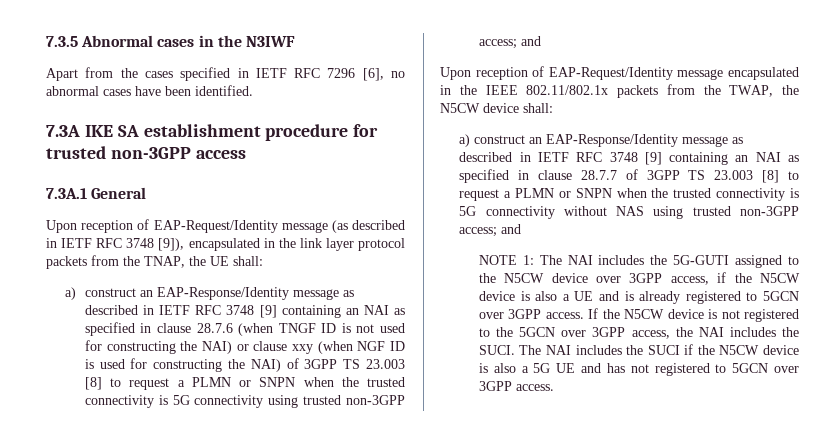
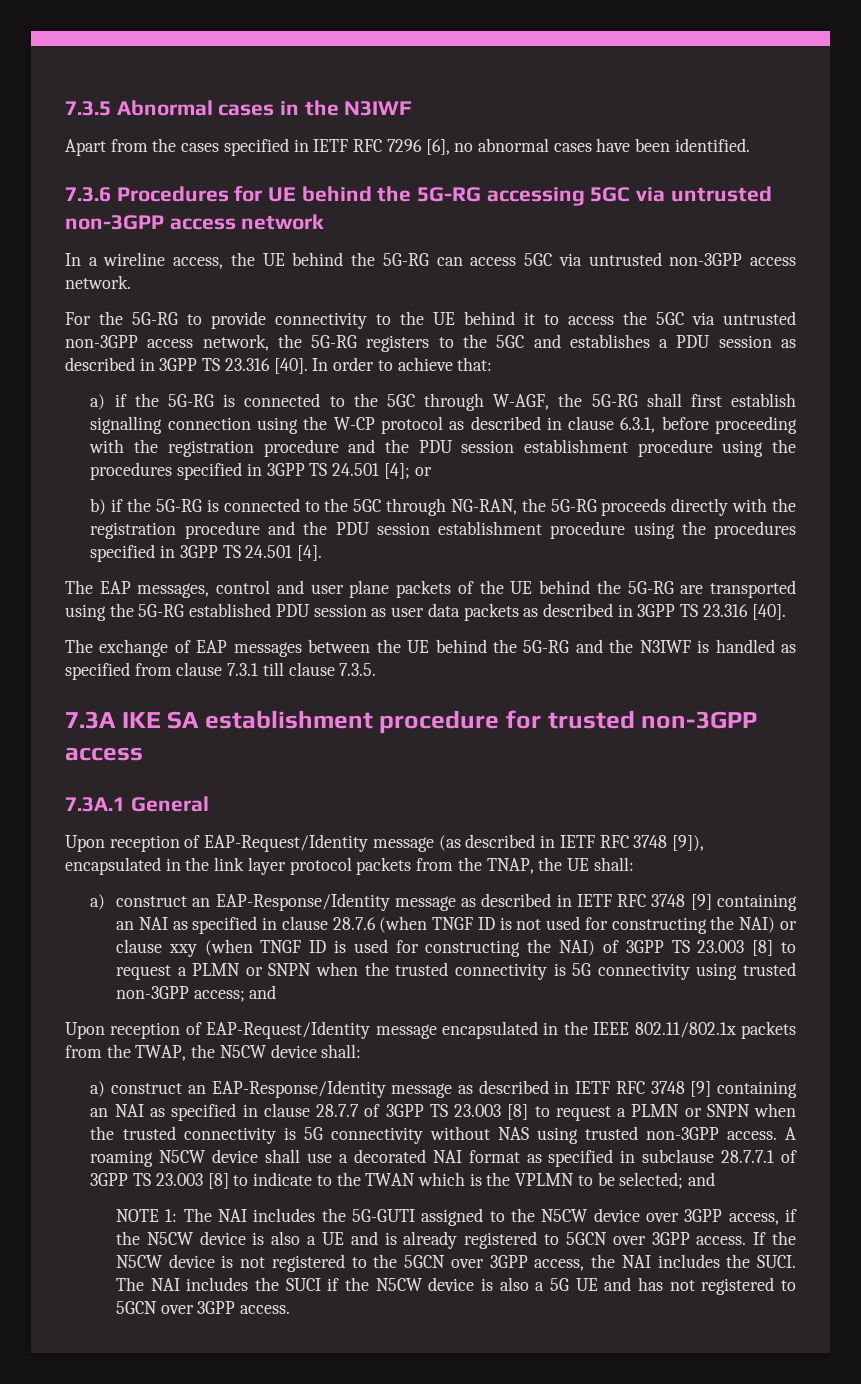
+ 7.3.6 Procedures for UE behind the 5G-RG accessing 5GC via untrusted non-3GPP access network
+ In a wireline access, the UE behind the 5G-RG can access 5GC via untrusted non-3GPP access network.
+ For the 5G-RG to provide connectivity to the UE behind it to access the 5GC via untrusted non-3GPP access network, the 5G-RG registers to the 5GC and establishes a PDU session as described in 3GPP TS 23.316 [40]. In order to achieve that:
+ a) if the 5G-RG is connected to the 5GC through W-AGF, the 5G-RG shall first establish signalling connection using the W-CP protocol as described in clause 6.3.1, before proceeding with the registration procedure and the PDU session establishment procedure using the procedures specified in 3GPP TS 24.501 [4]; or
+ b) if the 5G-RG is connected to the 5GC through NG-RAN, the 5G-RG proceeds directly with the registration procedure and the PDU session establishment procedure using the procedures specified in 3GPP TS 24.501 [4].
+ The EAP messages, control and user plane packets of the UE behind the 5G-RG are transported using the 5G-RG established PDU session as user data packets as described in 3GPP TS 23.316 [40].
+ The exchange of EAP messages between the UE behind the 5G-RG and the N3IWF is handled as specified from clause 7.3.1 till clause 7.3.5.
- a) construct an EAP-Response/Identity message as described in IETF RFC 3748 [9] containing an NAI as specified in clause 28.7.6 (when TNGF ID is not used for constructing the NAI) or clause xxy (when NGF ID is used for constructing the NAI) of 3GPP TS 23.003 [8] to request a PLMN or SNPN when the trusted connectivity is 5G connectivity using trusted non-3GPP access;
+ a) construct an EAP-Response/Identity message as described in IETF RFC 3748 [9] containing an NAI as specified in clause 28.7.6 (when TNGF ID is not used for constructing the NAI) or clause xxy (when TNGF ID is used for constructing the NAI) of 3GPP TS 23.003 [8] to request a PLMN or SNPN when the trusted connectivity is 5G connectivity using trusted non-3GPP access;
- a) construct an EAP-Response/Identity message as described in IETF RFC 3748 [9] containing an NAI as specified in clause 28.7.7 of 3GPP TS 23.003 [8] to request a PLMN or SNPN when the trusted connectivity is 5G connectivity without NAS using trusted non-3GPP access; and
+ a) construct an EAP-Response/Identity message as described in IETF RFC 3748 [9] containing an NAI as specified in clause 28.7.7 of 3GPP TS 23.003 [8] to request a PLMN or SNPN when the trusted connectivity is 5G connectivity without NAS using trusted non-3GPP access. A roaming N5CW device shall use a decorated NAI format as specified in subclause 28.7.7.1 of 3GPP TS 23.003 [8] to indicate to the TWAN which is the VPLMN to be selected; and

